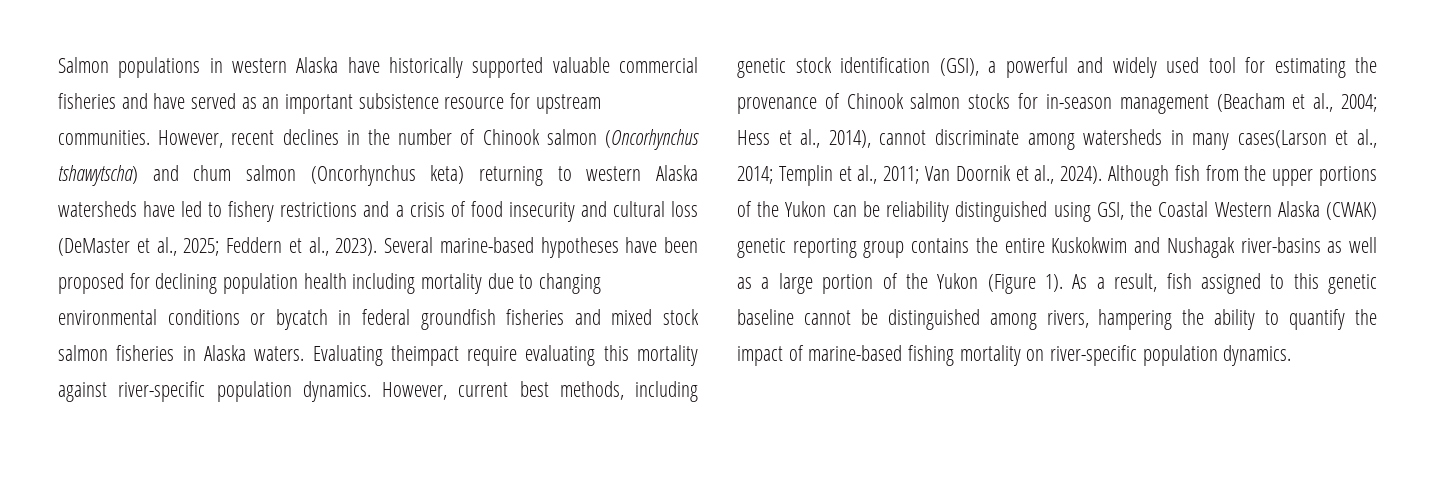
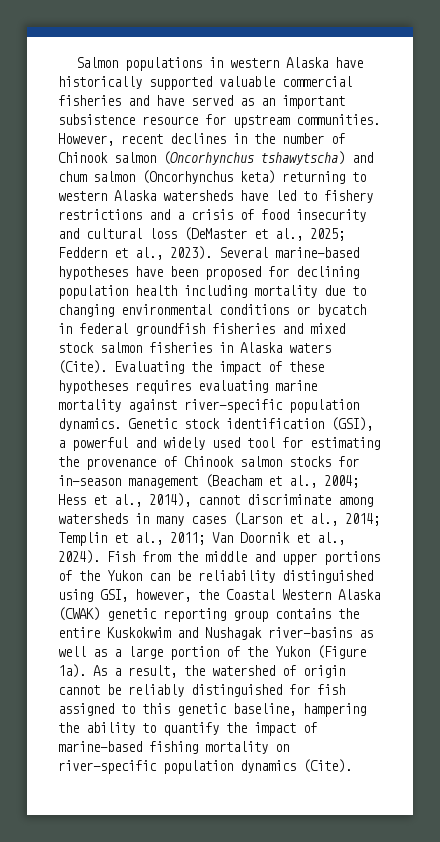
- Several marine-based hypotheses have been proposed for declining population health including mortality due to changing environmental conditions or bycatch in federal groundfish fisheries and mixed stock salmon fisheries in Alaska waters. Evaluating theimpact require evaluating this mortality against river-specific population dynamics.
+ Several marine-based hypotheses have been proposed for declining population health including mortality due to changing environmental conditions or bycatch in federal groundfish fisheries and mixed stock salmon fisheries in Alaska waters (Cite). Evaluating the impact of these hypotheses requires evaluating marine mortality against river-specific population dynamics.
- However, current best methods, including genetic stock identification (GSI), a powerful and widely used tool for estimating the provenance of Chinook salmon stocks for in-season management (Beacham et al., 2004; Hess et al., 2014), cannot discriminate among watersheds in many cases(Larson et al., 2014; Templin et al., 2011; Van Doornik et al., 2024).
+ Genetic stock identification (GSI), a powerful and widely used tool for estimating the provenance of Chinook salmon stocks for in-season management (Beacham et al., 2004; Hess et al., 2014), cannot discriminate among watersheds in many cases (Larson et al., 2014; Templin et al., 2011; Van Doornik et al., 2024).
- Although fish from the upper portions of the Yukon can be reliability distinguished using GSI, the Coastal Western Alaska (CWAK) genetic reporting group contains the entire Kuskokwim and Nushagak river-basins as well as a large portion of the Yukon (Figure 1).
+ Fish from the middle and upper portions of the Yukon can be reliability distinguished using GSI, however, the Coastal Western Alaska (CWAK) genetic reporting group contains the entire Kuskokwim and Nushagak river-basins as well as a large portion of the Yukon (Figure 1a).
- As a result, fish assigned to this genetic baseline cannot be distinguished among rivers, hampering the ability to quantify the impact of marine-based fishing mortality on river-specific population dynamics.
+ As a result, the watershed of origin cannot be reliably distinguished for fish assigned to this genetic baseline, hampering the ability to quantify the impact of marine-based fishing mortality on river-specific population dynamics (Cite).

